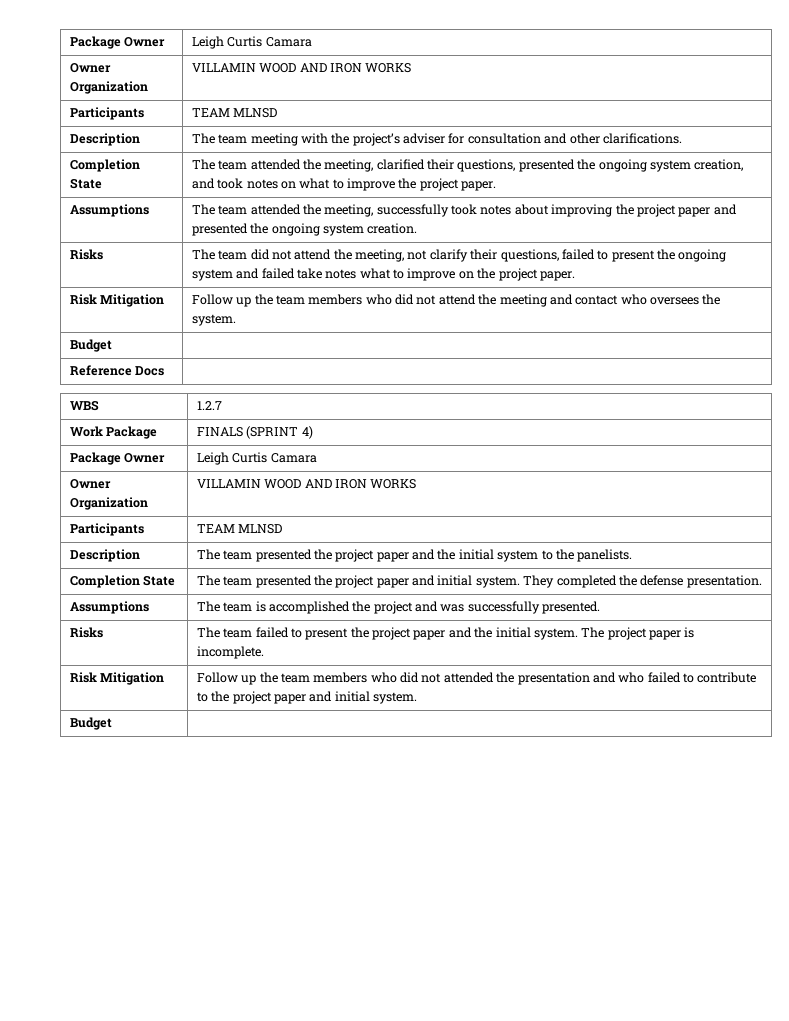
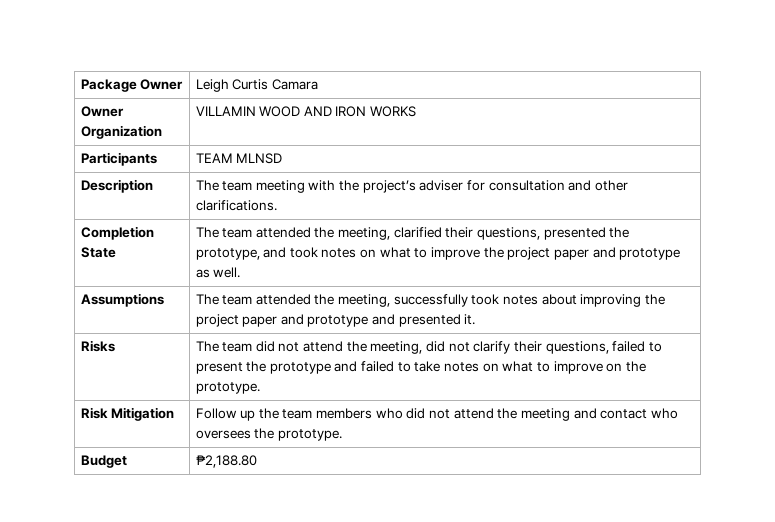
- Completion State | The team attended the meeting, clarified their questions, presented the ongoing system creation, and took notes on what to improve the project paper.
+ Completion State | The team attended the meeting, clarified their questions, presented the prototype, and took notes on what to improve the project paper and prototype as well.
- Assumptions | The team attended the meeting, successfully took notes about improving the project paper and presented the ongoing system creation.
+ Assumptions | The team attended the meeting, successfully took notes about improving the project paper and prototype and presented it.
- Risks | The team did not attend the meeting, not clarify their questions, failed to present the ongoing system and failed take notes what to improve on the project paper.
+ Risks | The team did not attend the meeting, did not clarify their questions, failed to present the prototype and failed to take notes on what to improve on the prototype.
- Risk Mitigation | Follow up the team members who did not attend the meeting and contact who oversees the system.
- Budget |
- Reference Docs |
- WBS | 1.2.7
- Work Package | FINALS (SPRINT 4)
- Package Owner | Leigh Curtis Camara
- Owner Organization | VILLAMIN WOOD AND IRON WORKS
- Participants | TEAM MLNSD
- Description | The team presented the project paper and the initial system to the panelists.
- Completion State | The team presented the project paper and initial system. They completed the defense presentation.
- Assumptions | The team is accomplished the project and was successfully presented.
- Risks | The team failed to present the project paper and the initial system. The project paper is incomplete.
- Risk Mitigation | Follow up the team members who did not attended the presentation and who failed to contribute to the project paper and initial system.
- Budget |
+ Risk Mitigation | Follow up the team members who did not attend the meeting and contact who oversees the prototype.
+ Budget | ₱2,188.80

